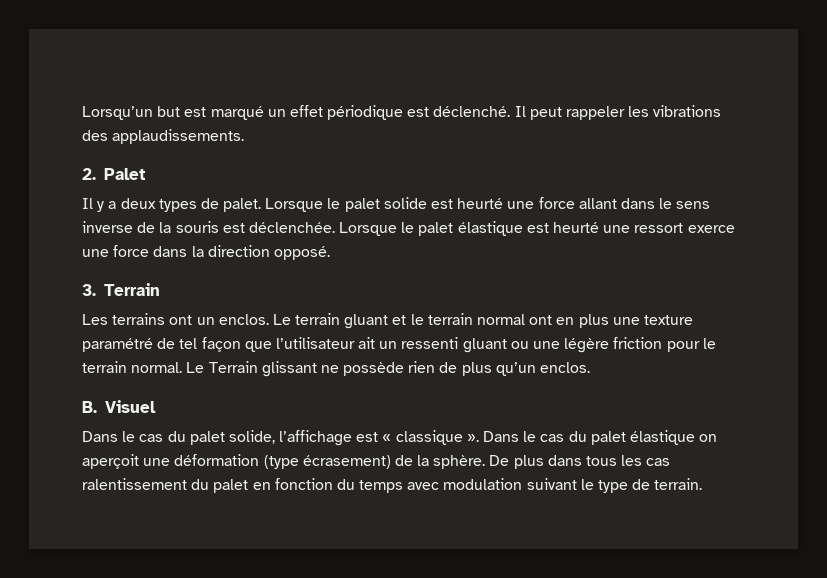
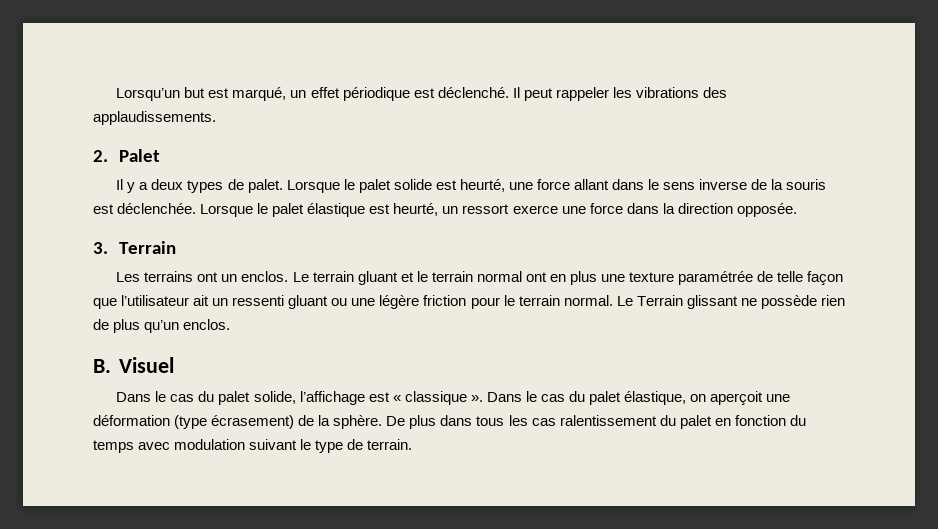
- Lorsqu’un but est marqué un effet périodique est déclenché.
+ Lorsqu’un but est marqué, un effet périodique est déclenché.
- Lorsque le palet solide est heurté une force allant dans le sens inverse de la souris est déclenchée.
+ Lorsque le palet solide est heurté, une force allant dans le sens inverse de la souris est déclenchée.
- Lorsque le palet élastique est heurté une ressort exerce une force dans la direction opposé.
+ Lorsque le palet élastique est heurté, un ressort exerce une force dans la direction opposée.
- Le terrain gluant et le terrain normal ont en plus une texture paramétré de tel façon que l’utilisateur ait un ressenti gluant ou une légère friction pour le terrain normal.
+ Le terrain gluant et le terrain normal ont en plus une texture paramétrée de telle façon que l’utilisateur ait un ressenti gluant ou une légère friction pour le terrain normal.
- Dans le cas du palet élastique on aperçoit une déformation (type écrasement) de la sphère.
+ Dans le cas du palet élastique, on aperçoit une déformation (type écrasement) de la sphère.

